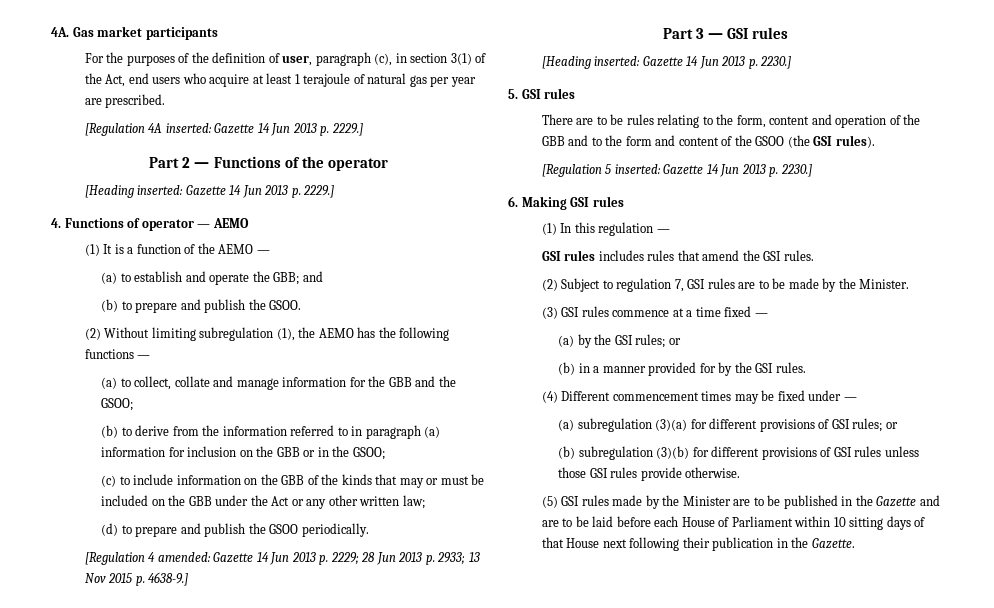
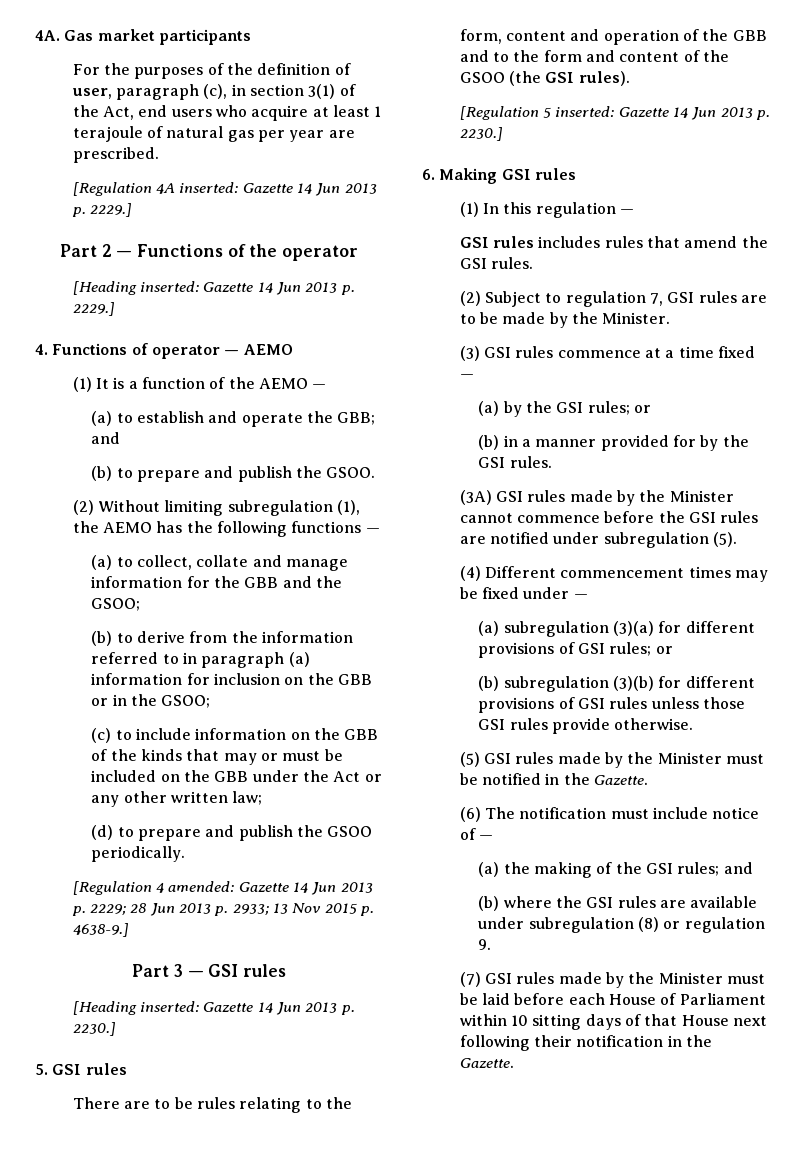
+ (3A) GSI rules made by the Minister cannot commence before the GSI rules are notified under subregulation (5).
- (5) GSI rules made by the Minister are to be published in the Gazette and are to be laid before each House of Parliament within 10 sitting days of that House next following their publication in the Gazette.
+ (5) GSI rules made by the Minister must be notified in the Gazette.
+ (6) The notification must include notice of —
+ (a) the making of the GSI rules; and
+ (b) where the GSI rules are available under subregulation (8) or regulation 9.
+ (7) GSI rules made by the Minister must be laid before each House of Parliament within 10 sitting days of that House next following their notification in the Gazette.

